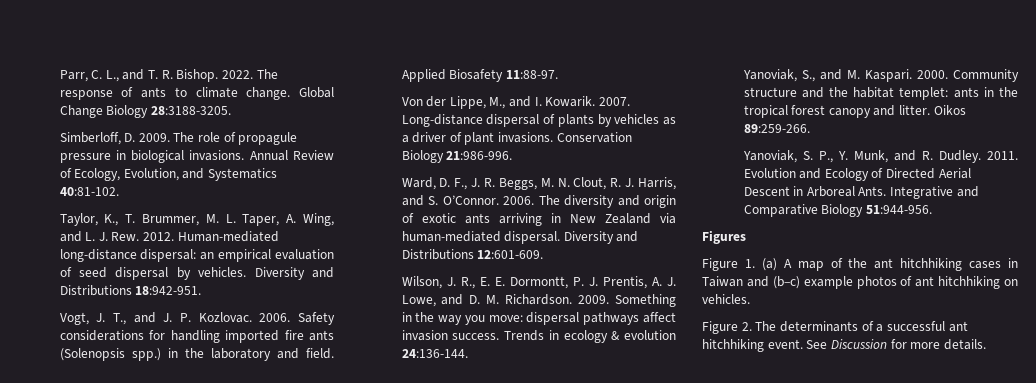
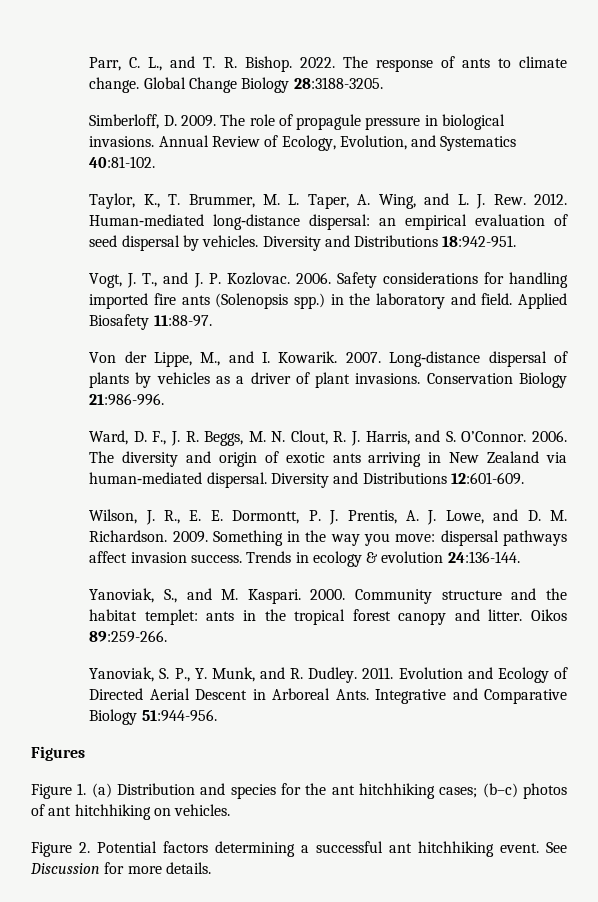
- Figure 1. (a) A map of the ant hitchhiking cases in Taiwan and (b–c) example photos of ant hitchhiking on vehicles.
+ Figure 1. (a) Distribution and species for the ant hitchhiking cases; (b–c) photos of ant hitchhiking on vehicles.
- Figure 2. The determinants of a successful ant hitchhiking event.
+ Figure 2. Potential factors determining a successful ant hitchhiking event.

